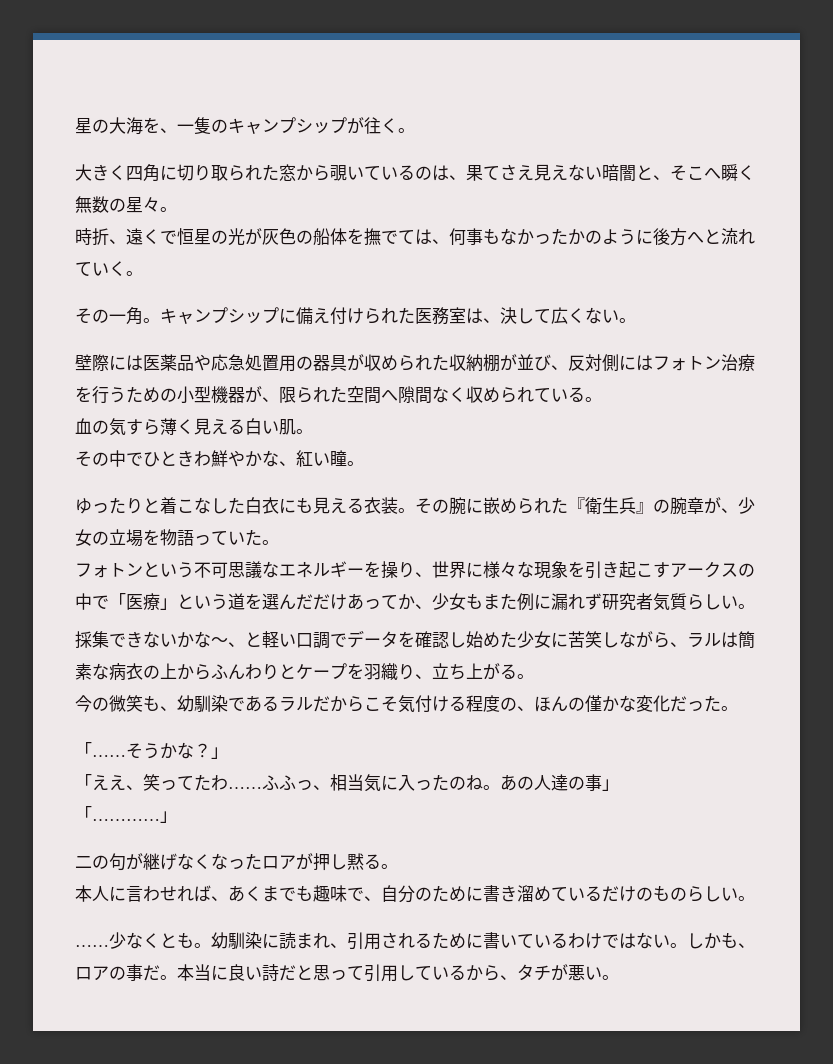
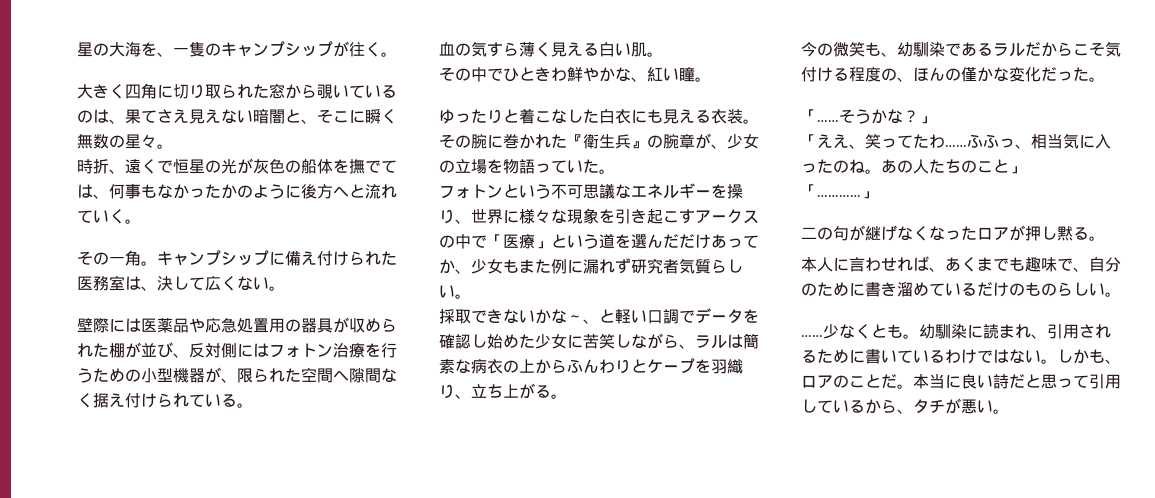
- 大きく四角に切り取られた窓から覗いているのは、果てさえ見えない暗闇と、そこへ瞬く無数の星々。
+ 大きく四角に切り取られた窓から覗いているのは、果てさえ見えない暗闇と、そこに瞬く無数の星々。
- 壁際には医薬品や応急処置用の器具が収められた収納棚が並び、反対側にはフォトン治療を行うための小型機器が、限られた空間へ隙間なく収められている。
+ 壁際には医薬品や応急処置用の器具が収められた棚が並び、反対側にはフォトン治療を行うための小型機器が、限られた空間へ隙間なく据え付けられている。
- その腕に嵌められた『衛生兵』の腕章が、少女の立場を物語っていた。
+ その腕に巻かれた『衛生兵』の腕章が、少女の立場を物語っていた。
- 採集できないかな～、と軽い口調でデータを確認し始めた少女に苦笑しながら、ラルは簡素な病衣の上からふんわりとケープを羽織り、立ち上がる。
+ 採取できないかな～、と軽い口調でデータを確認し始めた少女に苦笑しながら、ラルは簡素な病衣の上からふんわりとケープを羽織り、立ち上がる。
- あの人達の事」
+ あの人たちのこと」
- しかも、ロアの事だ。
+ しかも、ロアのことだ。

